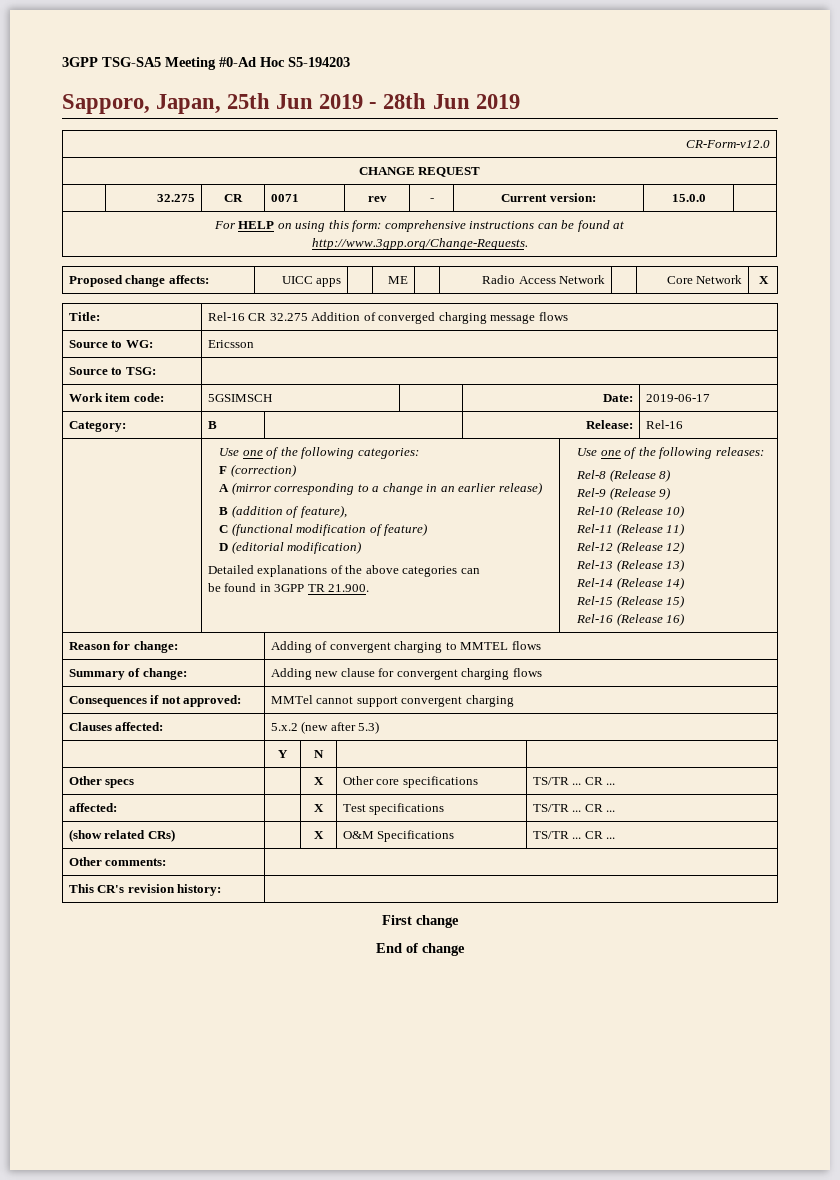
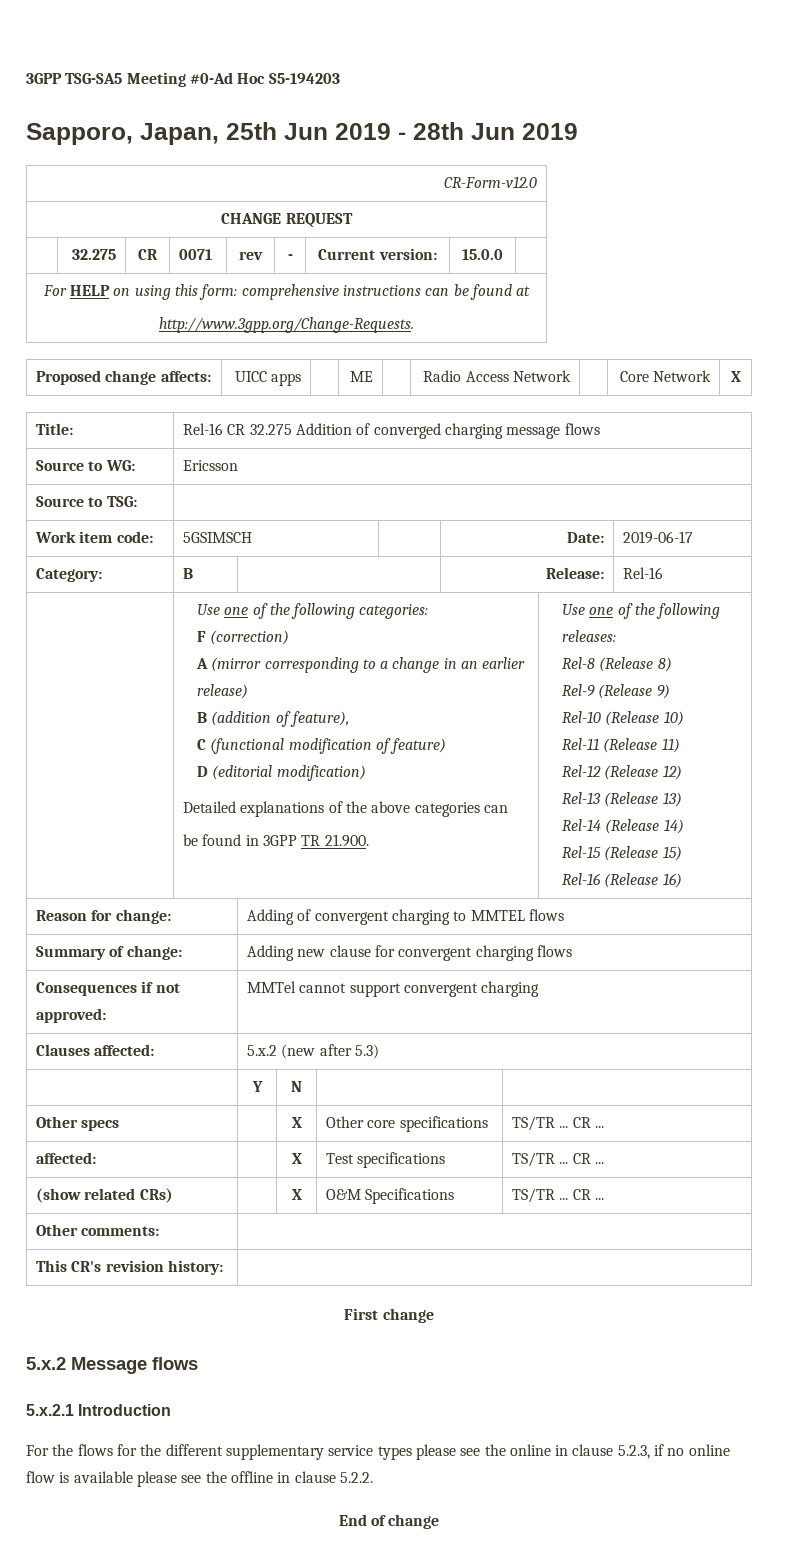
+ 5.x.2 Message flows
+ 5.x.2.1 Introduction
+ For the flows for the different supplementary service types please see the online in clause 5.2.3, if no online flow is available please see the offline in clause 5.2.2.

